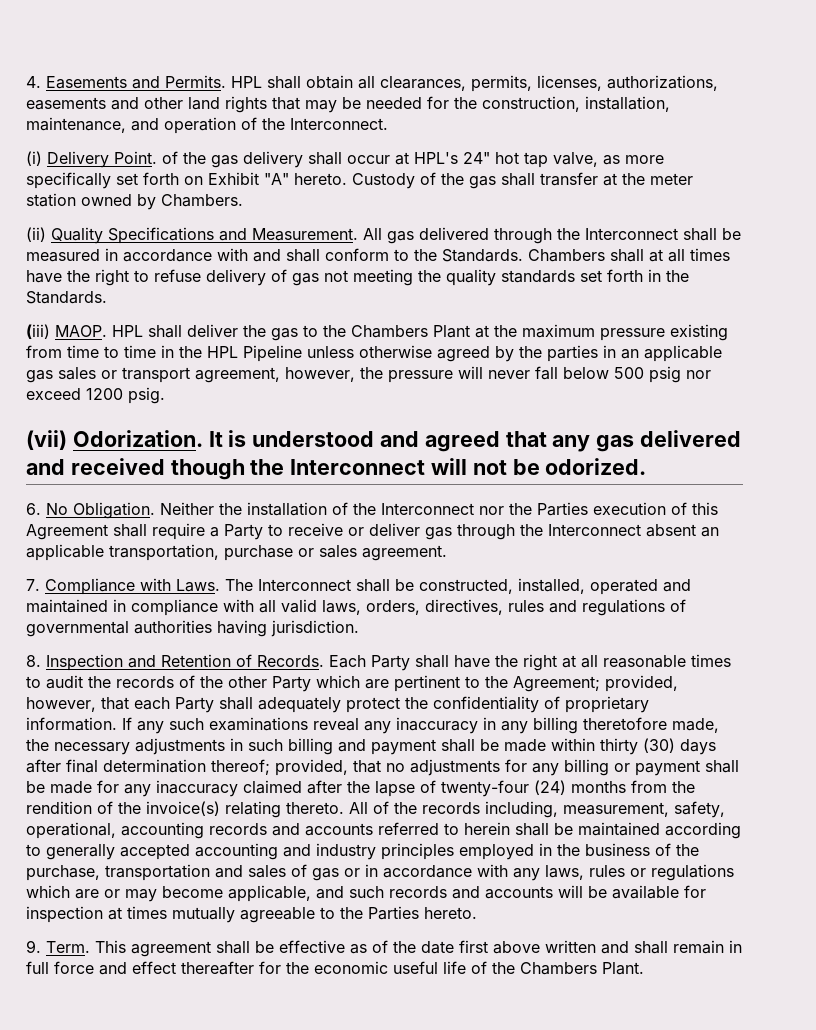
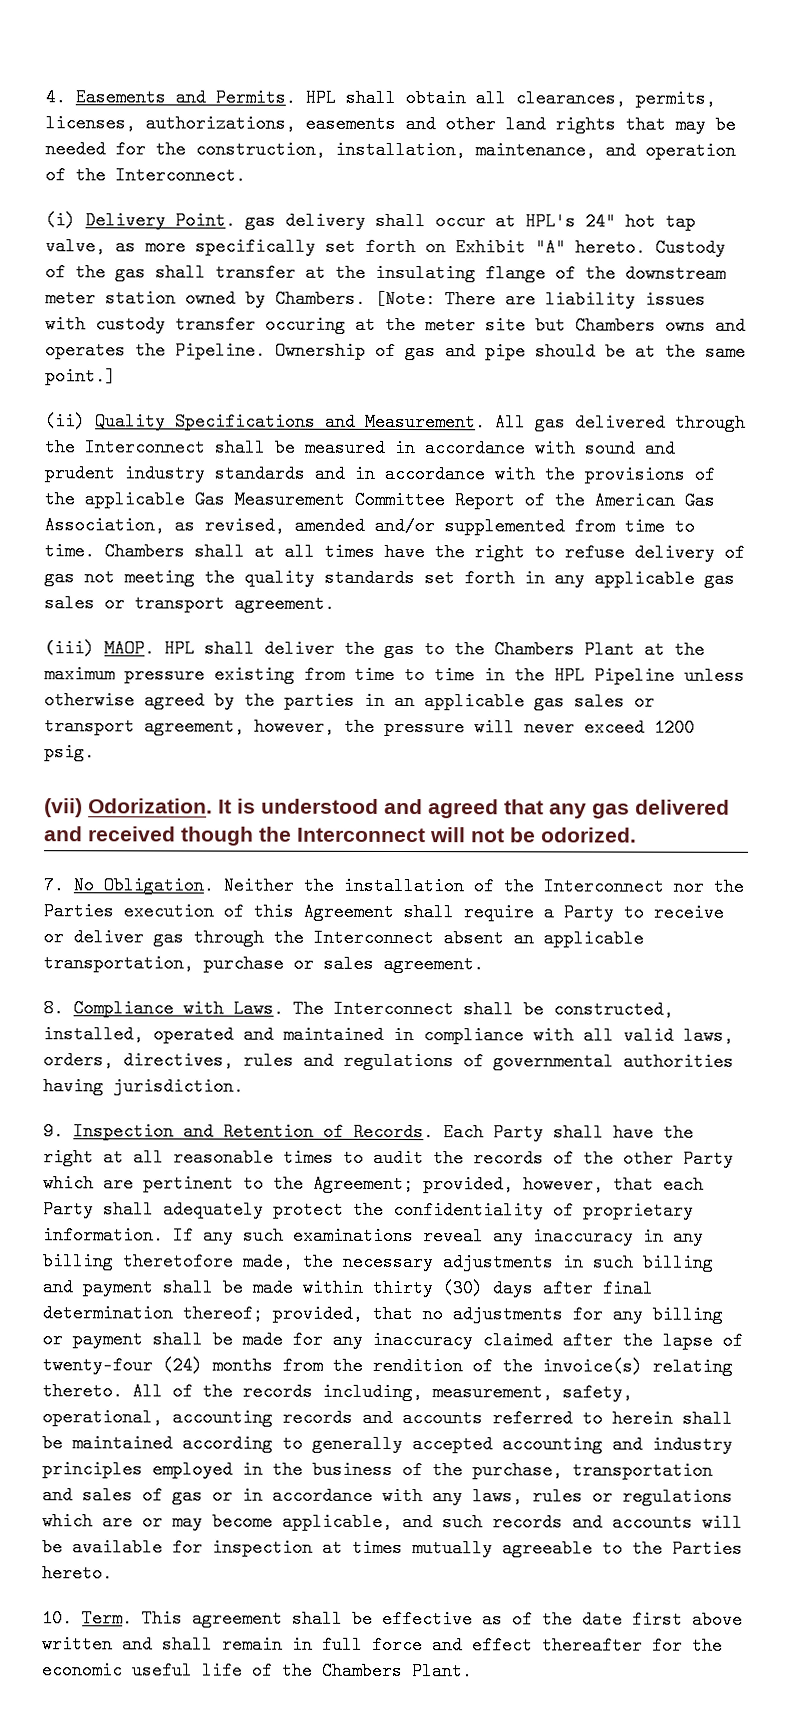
- (i) Delivery Point. of the gas delivery shall occur at HPL's 24" hot tap valve, as more specifically set forth on Exhibit "A" hereto.
+ (i) Delivery Point. gas delivery shall occur at HPL's 24" hot tap valve, as more specifically set forth on Exhibit "A" hereto.
- Custody of the gas shall transfer at the meter station owned by Chambers.
+ Custody of the gas shall transfer at the insulating flange of the downstream meter station owned by Chambers. [Note: There are liability issues with custody transfer occuring at the meter site but Chambers owns and operates the Pipeline. Ownership of gas and pipe should be at the same point.]
- All gas delivered through the Interconnect shall be measured in accordance with and shall conform to the Standards.
+ All gas delivered through the Interconnect shall be measured in accordance with sound and prudent industry standards and in accordance with the provisions of the applicable Gas Measurement Committee Report of the American Gas Association, as revised, amended and/or supplemented from time to time.
- Chambers shall at all times have the right to refuse delivery of gas not meeting the quality standards set forth in the Standards.
+ Chambers shall at all times have the right to refuse delivery of gas not meeting the quality standards set forth in any applicable gas sales or transport agreement.
- HPL shall deliver the gas to the Chambers Plant at the maximum pressure existing from time to time in the HPL Pipeline unless otherwise agreed by the parties in an applicable gas sales or transport agreement, however, the pressure will never fall below 500 psig nor exceed 1200 psig.
+ HPL shall deliver the gas to the Chambers Plant at the maximum pressure existing from time to time in the HPL Pipeline unless otherwise agreed by the parties in an applicable gas sales or transport agreement, however, the pressure will never exceed 1200 psig.
- 6. No Obligation.
+ 7. No Obligation.
- 7. Compliance with Laws.
+ 8. Compliance with Laws.
- 8. Inspection and Retention of Records.
+ 9. Inspection and Retention of Records.
- 9. Term.
+ 10. Term.

